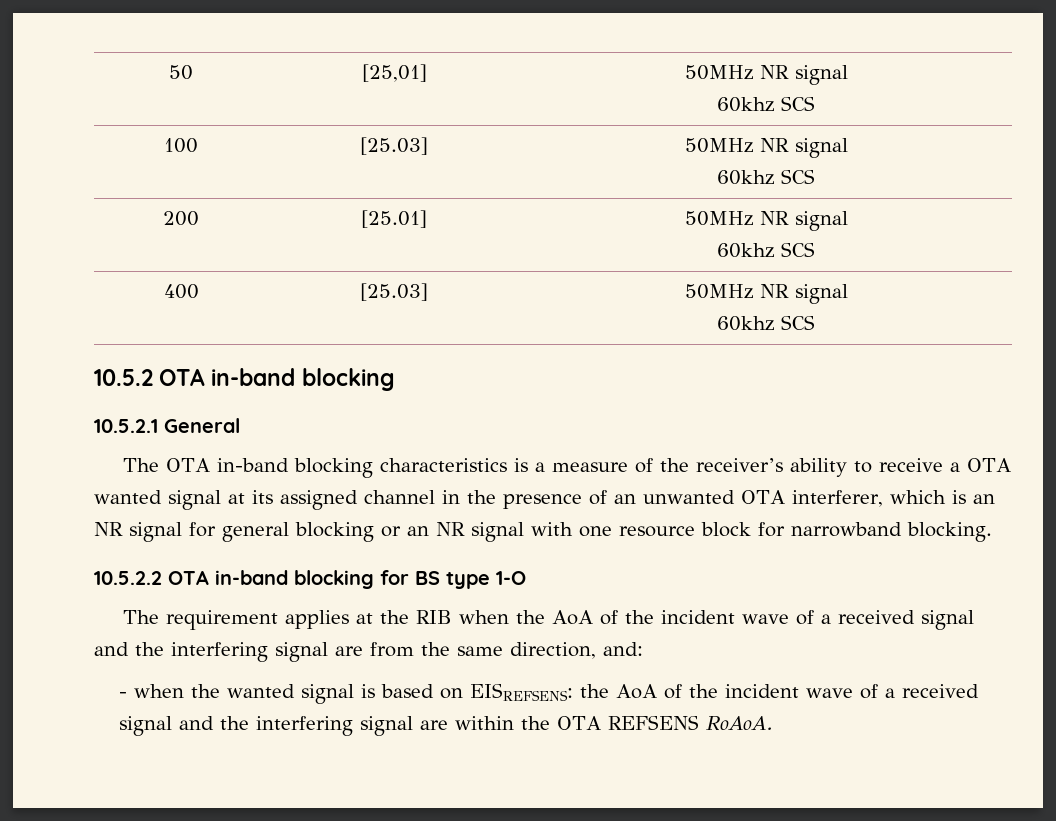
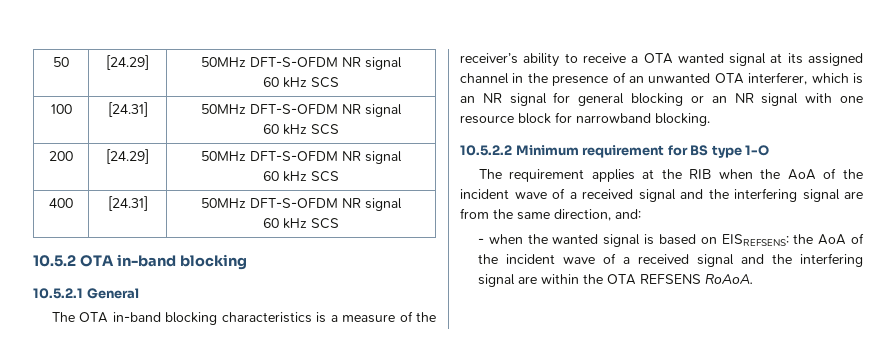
- 50 | [25,01] | 50MHz NR signal
- 60khz SCS
+ 50 | [24.29] | 50MHz DFT-S-OFDM NR signal
+ 60 kHz SCS
- 100 | [25.03] | 50MHz NR signal
- 60khz SCS
+ 100 | [24.31] | 50MHz DFT-S-OFDM NR signal
+ 60 kHz SCS
- 200 | [25.01] | 50MHz NR signal
- 60khz SCS
+ 200 | [24.29] | 50MHz DFT-S-OFDM NR signal
+ 60 kHz SCS
- 400 | [25.03] | 50MHz NR signal
- 60khz SCS
+ 400 | [24.31] | 50MHz DFT-S-OFDM NR signal
+ 60 kHz SCS
- 10.5.2.2 OTA in-band blocking for BS type 1-O
+ 10.5.2.2 Minimum requirement for BS type 1-O

